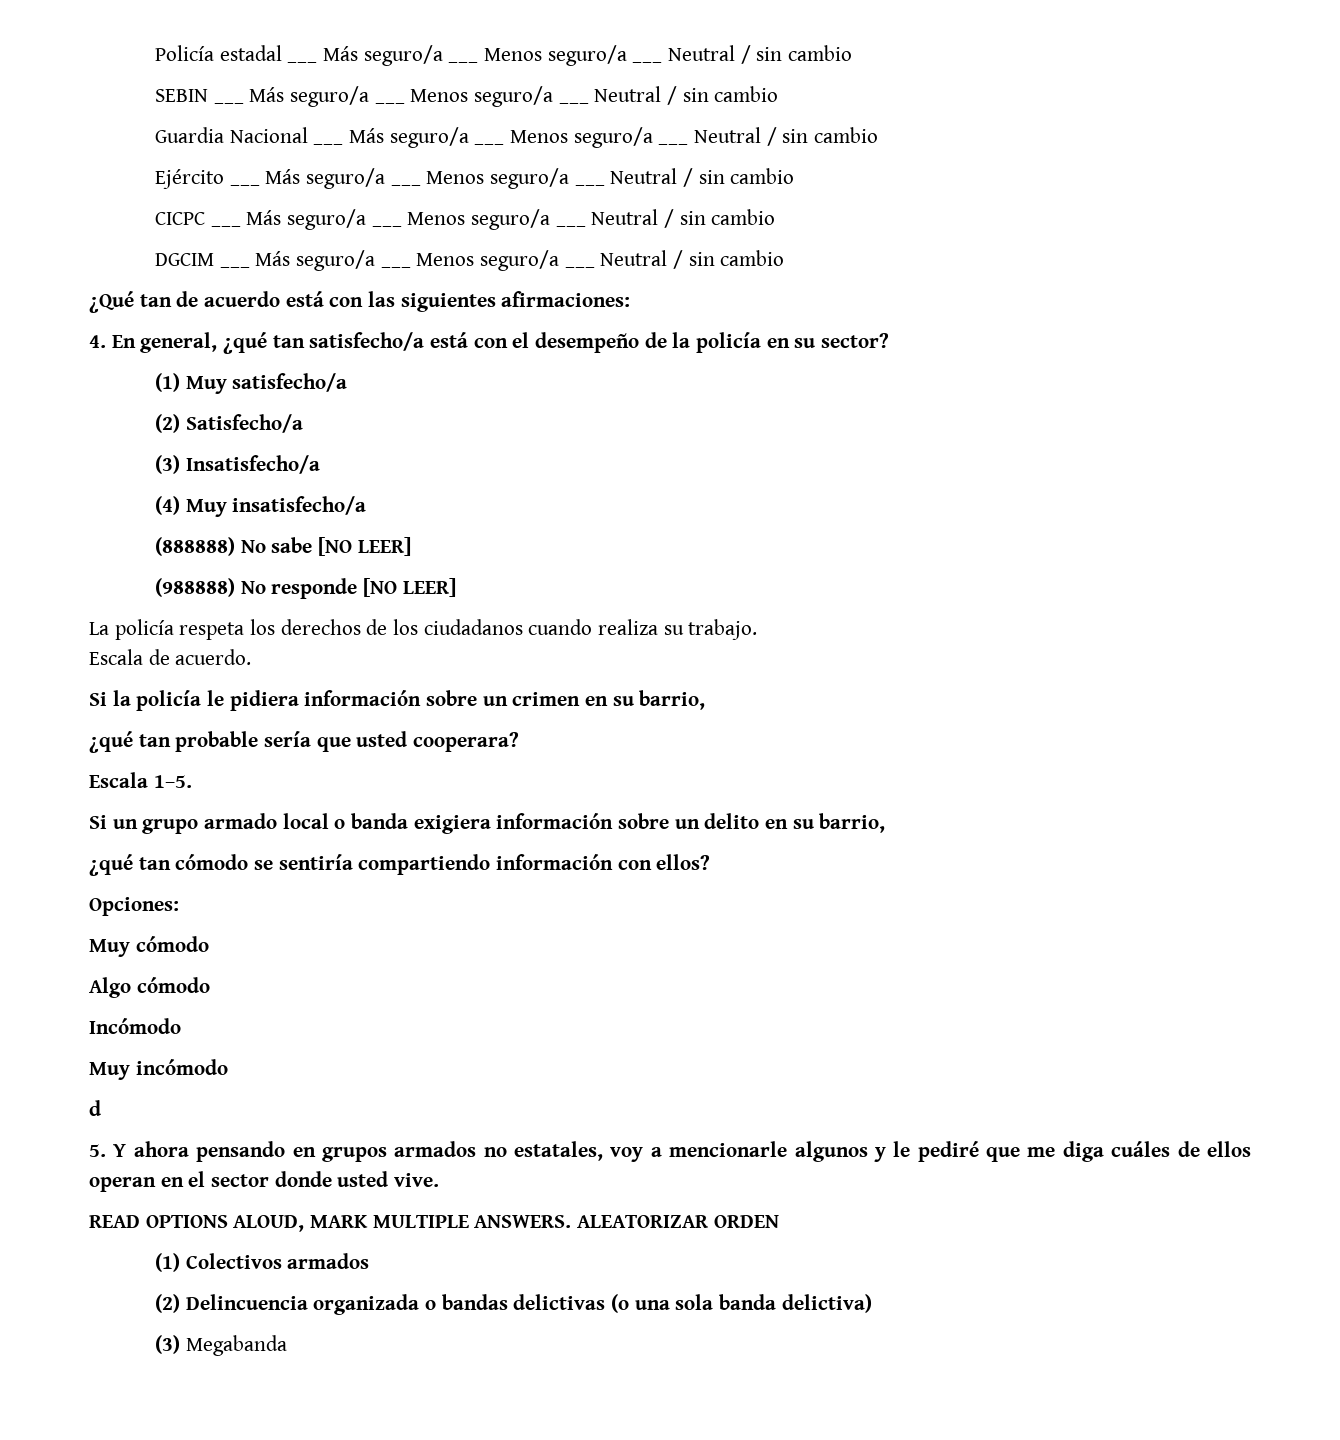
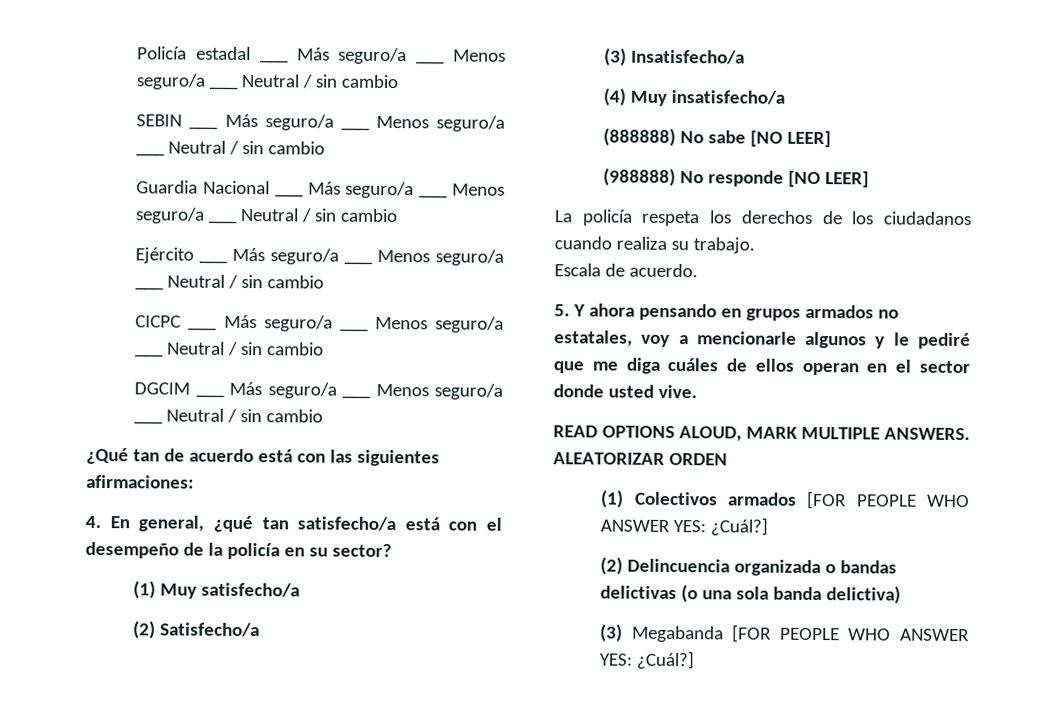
- Si la policía le pidiera información sobre un crimen en su barrio,
- ¿qué tan probable sería que usted cooperara?
- Escala 1–5.
- Si un grupo armado local o banda exigiera información sobre un delito en su barrio,
- ¿qué tan cómodo se sentiría compartiendo información con ellos?
- Opciones:
- Muy cómodo
- Algo cómodo
- Incómodo
- Muy incómodo
- d
- (1) Colectivos armados
+ (1) Colectivos armados [FOR PEOPLE WHO ANSWER YES: ¿Cuál?]
- (3) Megabanda
+ (3) Megabanda [FOR PEOPLE WHO ANSWER YES: ¿Cuál?]

